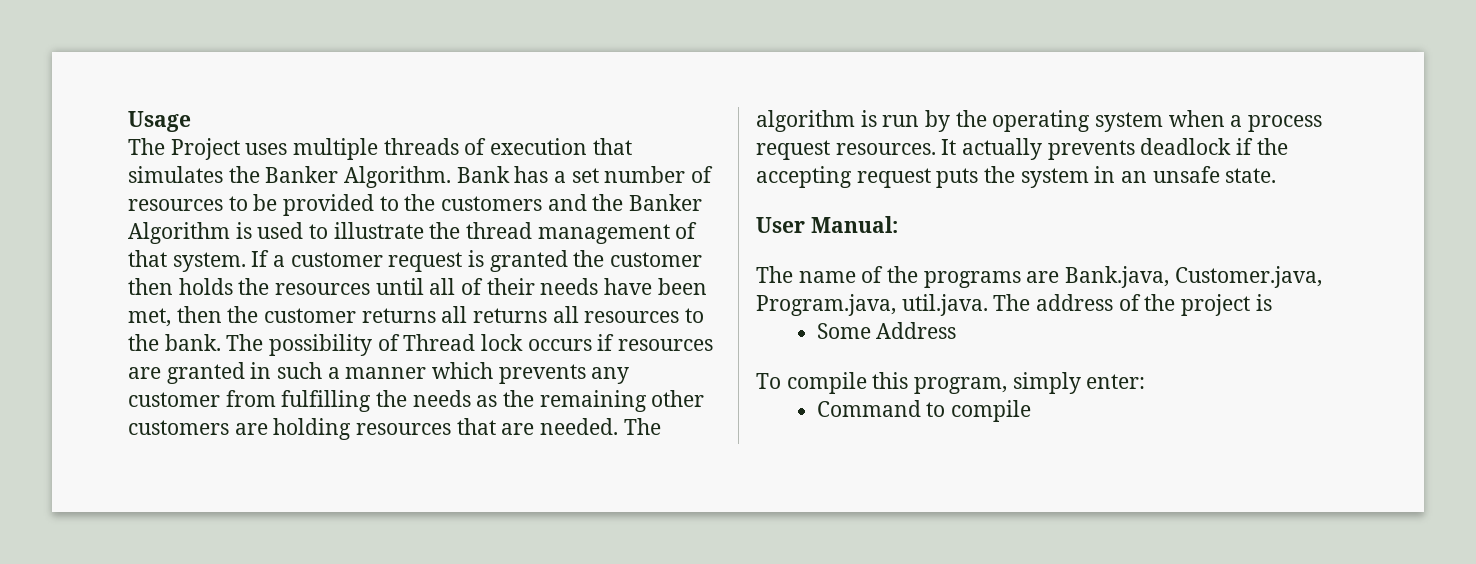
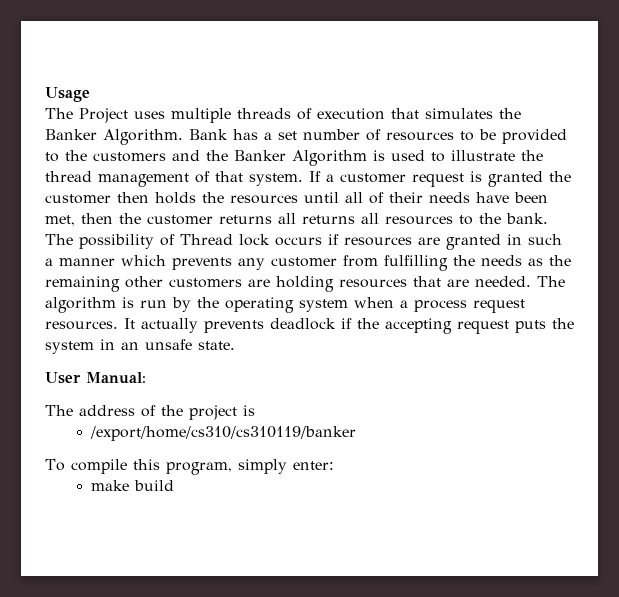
- The name of the programs are Bank.java, Customer.java, Program.java, util.java. The address of the project is
+ The address of the project is
- Some Address
+ /export/home/cs310/cs310119/banker
- Command to compile
+ make build

